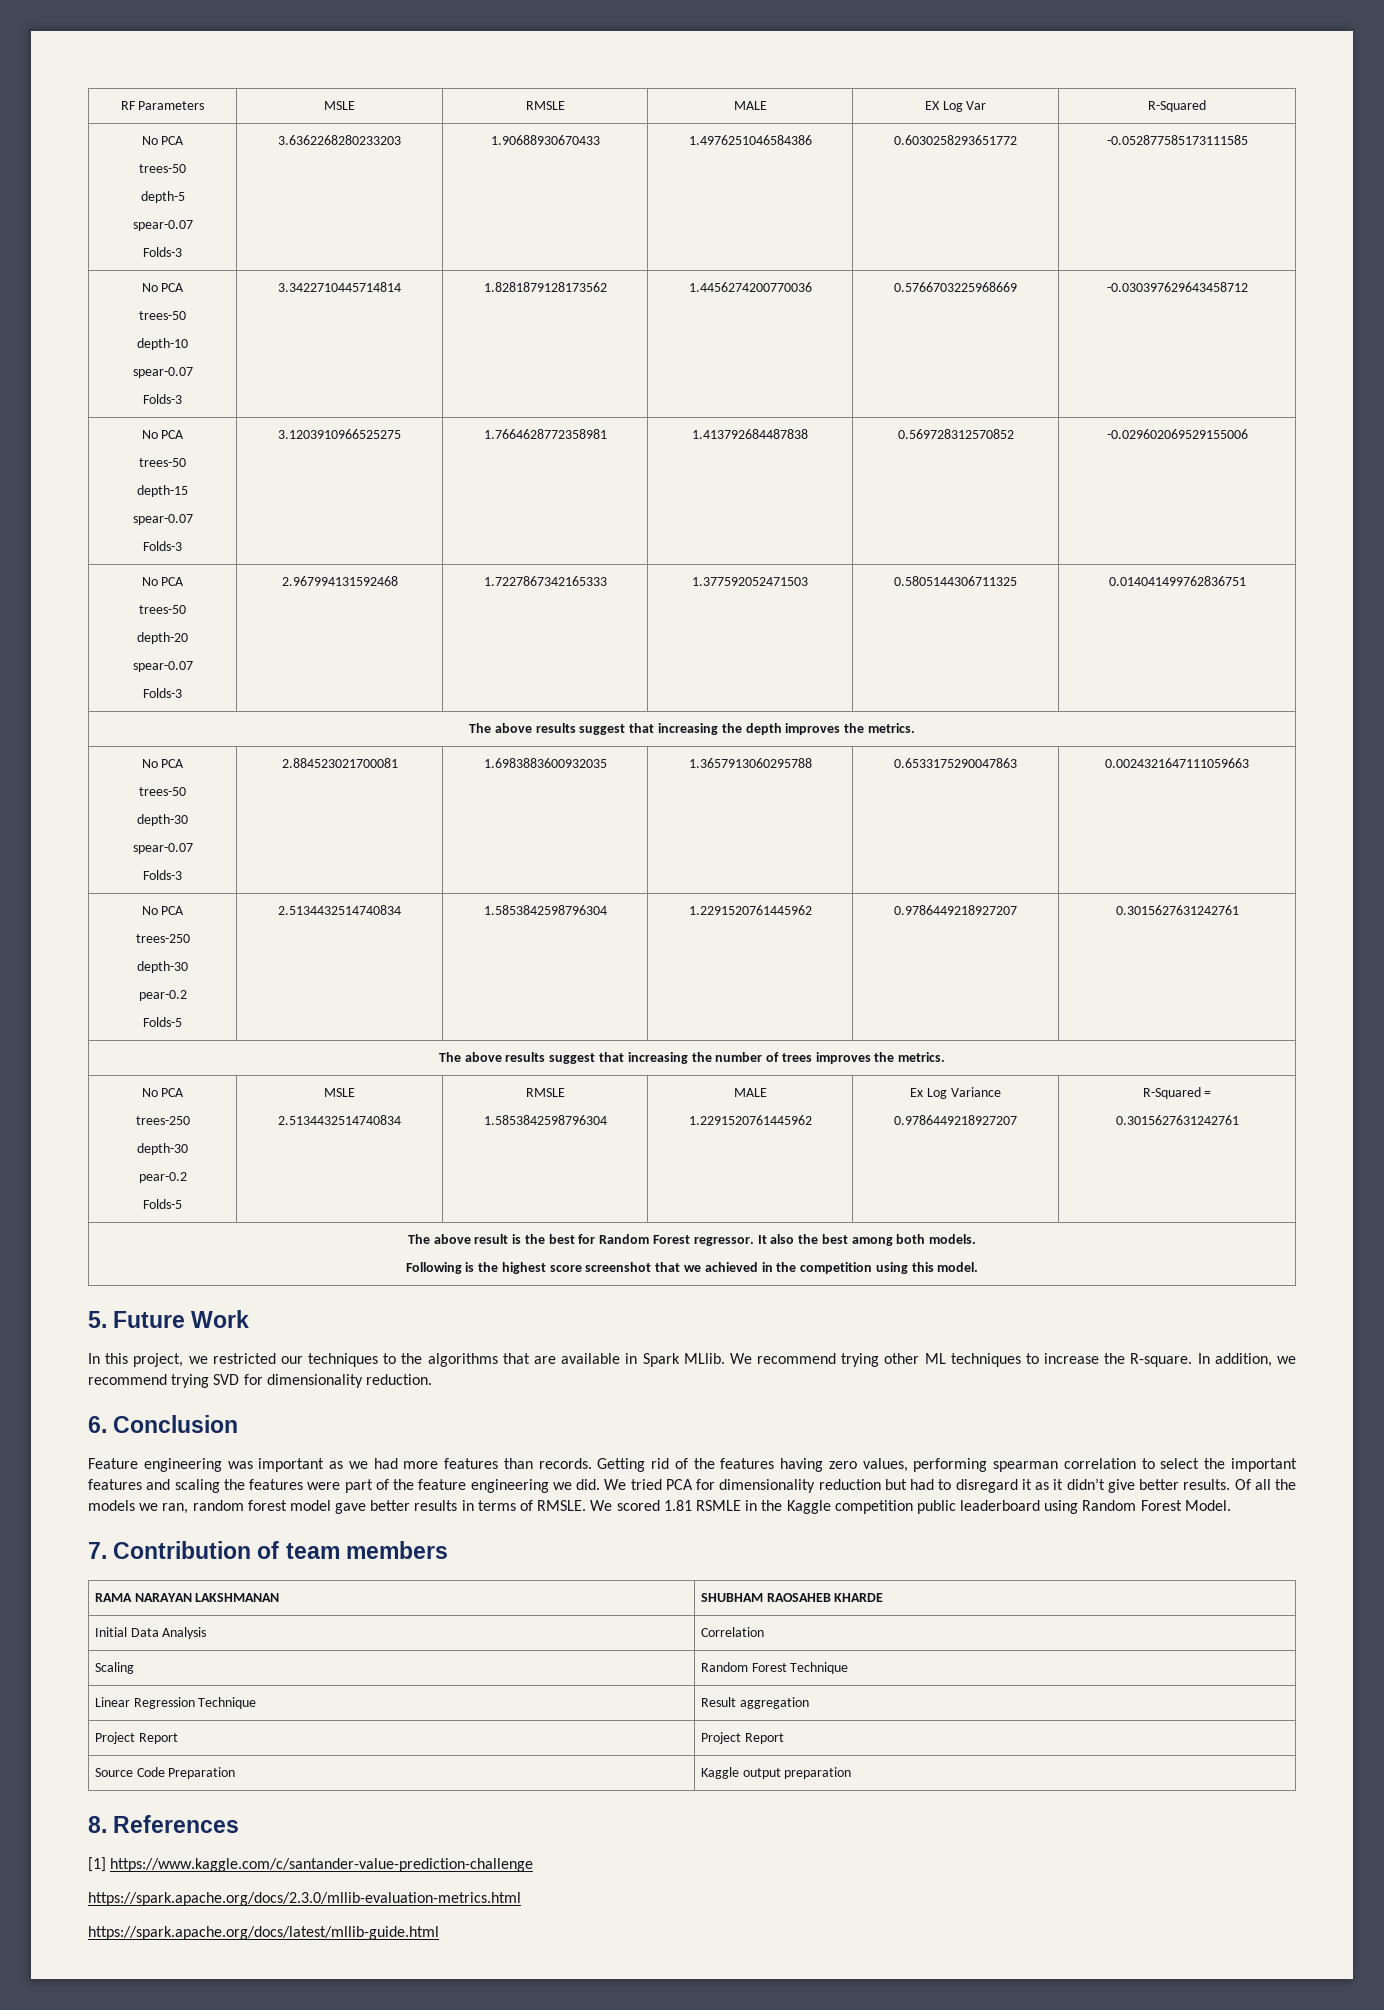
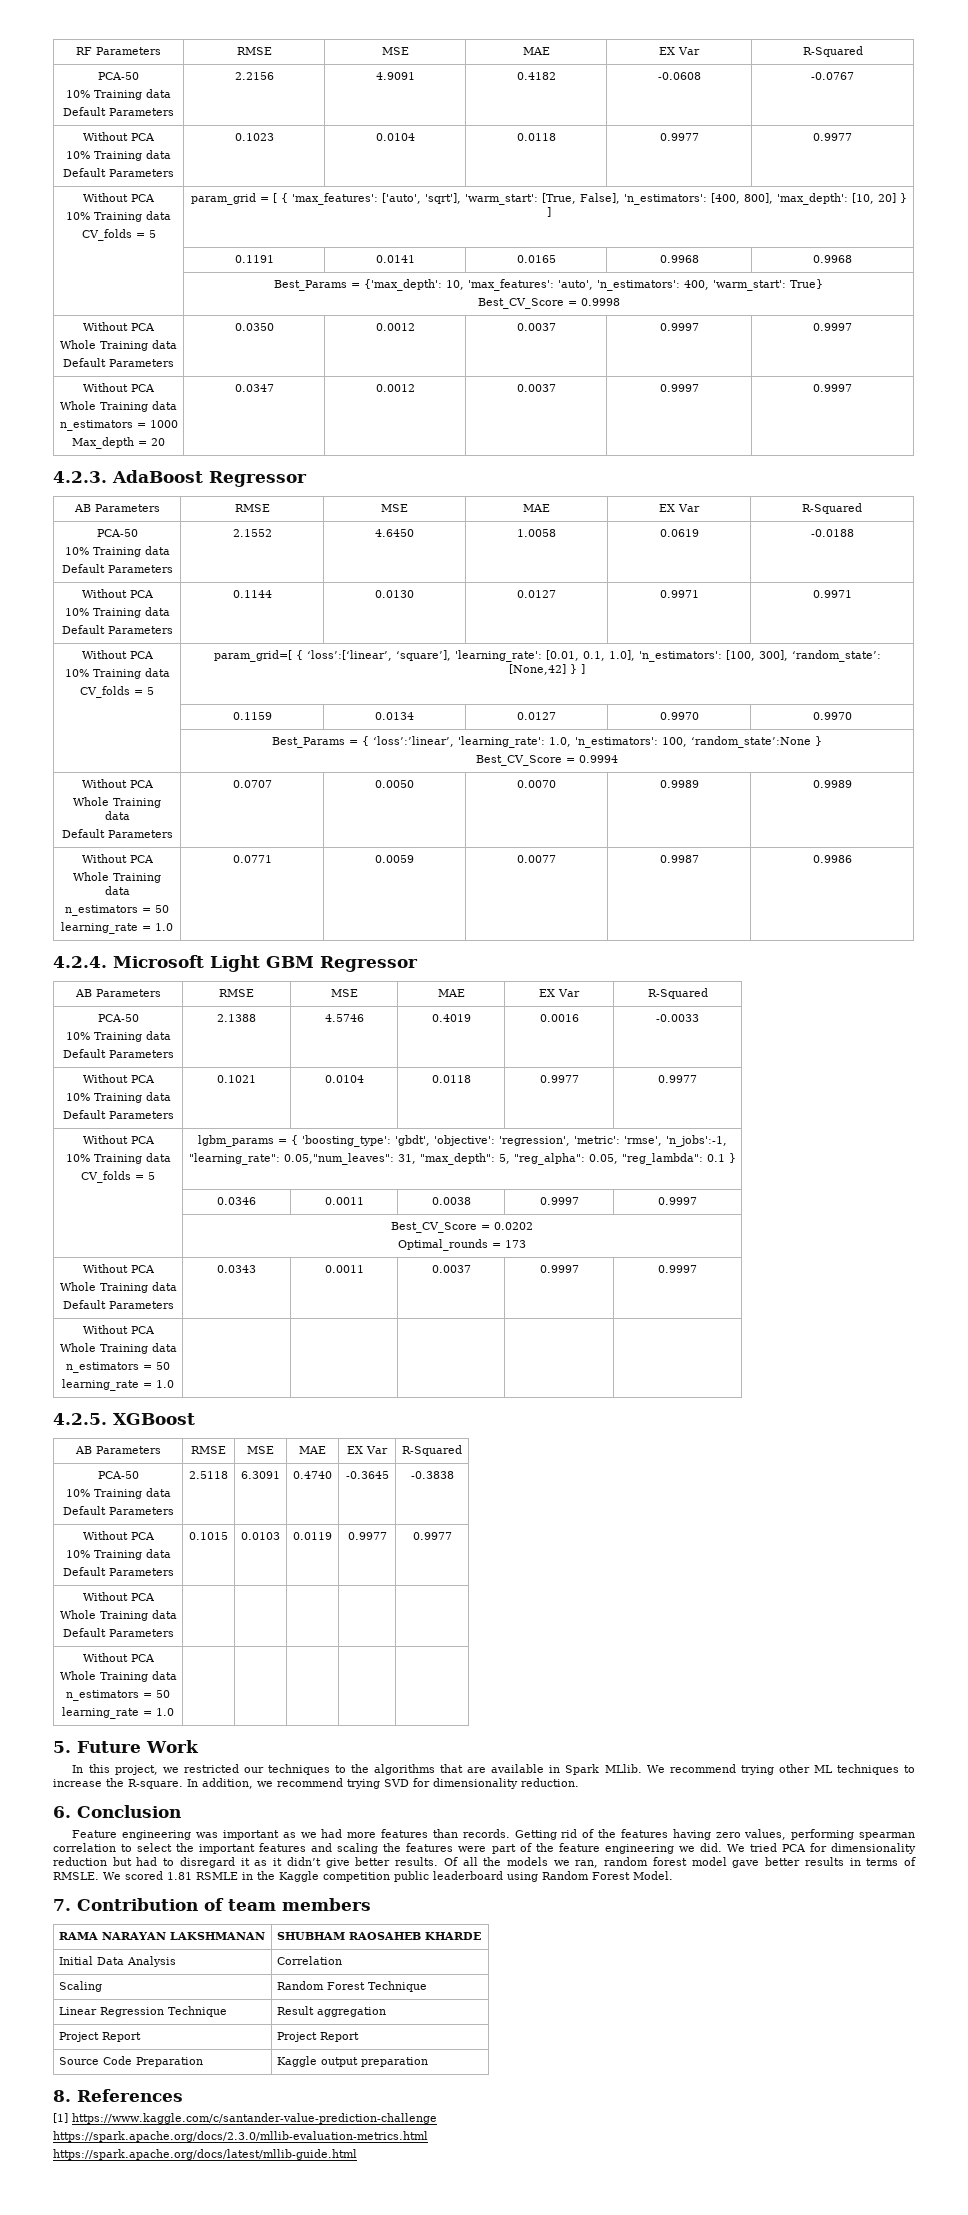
- RF Parameters | MSLE | RMSLE | MALE | EX Log Var | R-Squared
- No PCA
- trees-50
- depth-5
- spear-0.07
- Folds-3 | 3.6362268280233203 | 1.90688930670433 | 1.4976251046584386 | 0.6030258293651772 | -0.052877585173111585
- No PCA
- trees-50
- depth-10
- spear-0.07
- Folds-3 | 3.3422710445714814 | 1.8281879128173562 | 1.4456274200770036 | 0.5766703225968669 | -0.030397629643458712
- No PCA
- trees-50
- depth-15
- spear-0.07
- Folds-3 | 3.1203910966525275 | 1.7664628772358981 | 1.413792684487838 | 0.569728312570852 | -0.029602069529155006
- No PCA
- trees-50
- depth-20
- spear-0.07
- Folds-3 | 2.967994131592468 | 1.7227867342165333 | 1.377592052471503 | 0.5805144306711325 | 0.014041499762836751
- The above results suggest that increasing the depth improves the metrics.
- No PCA
- trees-50
- depth-30
- spear-0.07
- Folds-3 | 2.884523021700081 | 1.6983883600932035 | 1.3657913060295788 | 0.6533175290047863 | 0.0024321647111059663
- No PCA
- trees-250
- depth-30
- pear-0.2
- Folds-5 | 2.5134432514740834 | 1.5853842598796304 | 1.2291520761445962 | 0.9786449218927207 | 0.3015627631242761
- The above results suggest that increasing the number of trees improves the metrics.
- No PCA
- trees-250
- depth-30
- pear-0.2
- Folds-5 | MSLE
- 2.5134432514740834 | RMSLE
- 1.5853842598796304 | MALE
- 1.2291520761445962 | Ex Log Variance
- 0.9786449218927207 | R-Squared =
- 0.3015627631242761
- The above result is the best for Random Forest regressor. It also the best among both models.
- Following is the highest score screenshot that we achieved in the competition using this model.
+ RF Parameters | RMSE | MSE | MAE | EX Var | R-Squared
+ PCA-50
+ 10% Training data
+ Default Parameters | 2.2156 | 4.9091 | 0.4182 | -0.0608 | -0.0767
+ Without PCA
+ 10% Training data
+ Default Parameters | 0.1023 | 0.0104 | 0.0118 | 0.9977 | 0.9977
+ Without PCA
+ 10% Training data
+ CV_folds = 5 | param_grid = [ { 'max_features': ['auto', 'sqrt'], 'warm_start': [True, False], 'n_estimators': [400, 800], 'max_depth': [10, 20] } ]
+ | 0.1191 | 0.0141 | 0.0165 | 0.9968 | 0.9968
+ | Best_Params = {'max_depth': 10, 'max_features': 'auto', 'n_estimators': 400, 'warm_start': True}
+ Best_CV_Score = 0.9998
+ Without PCA
+ Whole Training data
+ Default Parameters | 0.0350 | 0.0012 | 0.0037 | 0.9997 | 0.9997
+ Without PCA
+ Whole Training data
+ n_estimators = 1000
+ Max_depth = 20 | 0.0347 | 0.0012 | 0.0037 | 0.9997 | 0.9997
+ 4.2.3. AdaBoost Regressor
+ AB Parameters | RMSE | MSE | MAE | EX Var | R-Squared
+ PCA-50
+ 10% Training data
+ Default Parameters | 2.1552 | 4.6450 | 1.0058 | 0.0619 | -0.0188
+ Without PCA
+ 10% Training data
+ Default Parameters | 0.1144 | 0.0130 | 0.0127 | 0.9971 | 0.9971
+ Without PCA
+ 10% Training data
+ CV_folds = 5 | param_grid=[ { ‘loss’:[‘linear’, ‘square’], 'learning_rate': [0.01, 0.1, 1.0], 'n_estimators': [100, 300], ‘random_state’: [None,42] } ]
+ | 0.1159 | 0.0134 | 0.0127 | 0.9970 | 0.9970
+ | Best_Params = { ‘loss’:’linear’, 'learning_rate': 1.0, 'n_estimators': 100, ‘random_state’:None }
+ Best_CV_Score = 0.9994
+ Without PCA
+ Whole Training data
+ Default Parameters | 0.0707 | 0.0050 | 0.0070 | 0.9989 | 0.9989
+ Without PCA
+ Whole Training data
+ n_estimators = 50
+ learning_rate = 1.0 | 0.0771 | 0.0059 | 0.0077 | 0.9987 | 0.9986
+ 4.2.4. Microsoft Light GBM Regressor
+ AB Parameters | RMSE | MSE | MAE | EX Var | R-Squared
+ PCA-50
+ 10% Training data
+ Default Parameters | 2.1388 | 4.5746 | 0.4019 | 0.0016 | -0.0033
+ Without PCA
+ 10% Training data
+ Default Parameters | 0.1021 | 0.0104 | 0.0118 | 0.9977 | 0.9977
+ Without PCA
+ 10% Training data
+ CV_folds = 5 | lgbm_params = { 'boosting_type': 'gbdt', 'objective': 'regression', 'metric': 'rmse', 'n_jobs':-1,
+ "learning_rate": 0.05,"num_leaves": 31, "max_depth": 5, "reg_alpha": 0.05, "reg_lambda": 0.1 }
+ | 0.0346 | 0.0011 | 0.0038 | 0.9997 | 0.9997
+ | Best_CV_Score = 0.0202
+ Optimal_rounds = 173
+ Without PCA
+ Whole Training data
+ Default Parameters | 0.0343 | 0.0011 | 0.0037 | 0.9997 | 0.9997
+ Without PCA
+ Whole Training data
+ n_estimators = 50
+ learning_rate = 1.0 | | | | |
+ 4.2.5. XGBoost
+ AB Parameters | RMSE | MSE | MAE | EX Var | R-Squared
+ PCA-50
+ 10% Training data
+ Default Parameters | 2.5118 | 6.3091 | 0.4740 | -0.3645 | -0.3838
+ Without PCA
+ 10% Training data
+ Default Parameters | 0.1015 | 0.0103 | 0.0119 | 0.9977 | 0.9977
+ Without PCA
+ Whole Training data
+ Default Parameters | | | | |
+ Without PCA
+ Whole Training data
+ n_estimators = 50
+ learning_rate = 1.0 | | | | |

